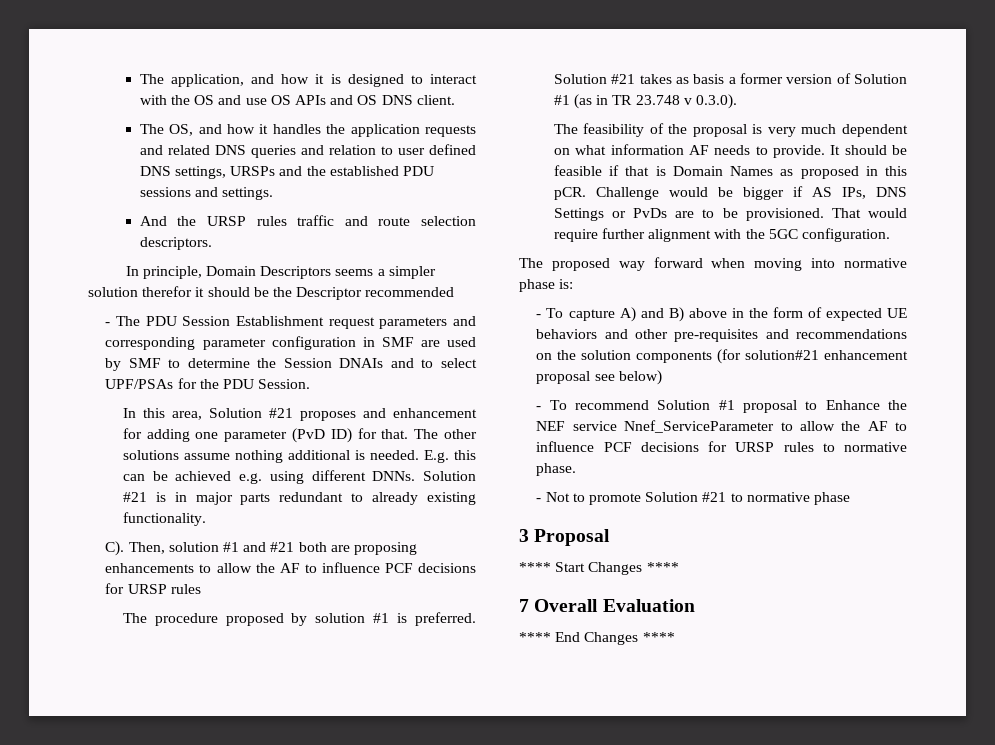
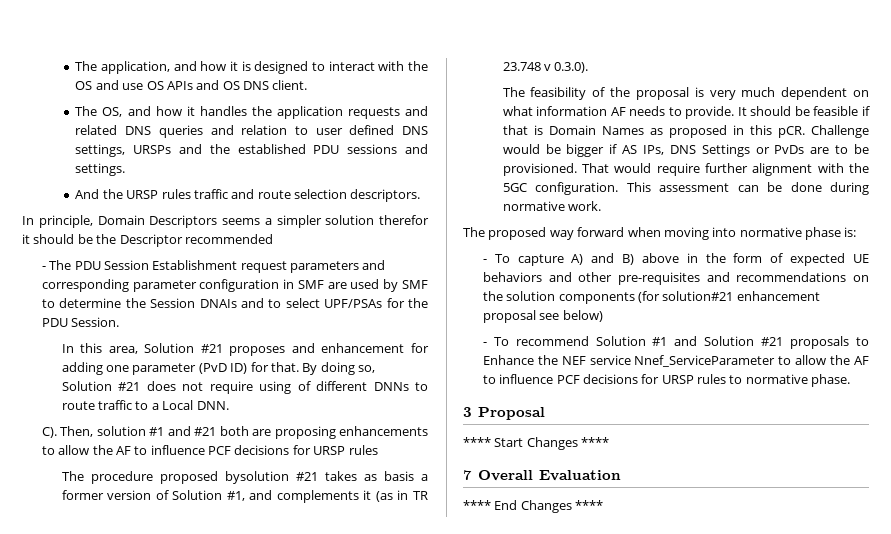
- The other solutions assume nothing additional is needed. E.g. this can be achieved e.g. using different DNNs. Solution #21 is in major parts redundant to already existing functionality.
+ By doing so, Solution #21 does not require using of different DNNs to route traffic to a Local DNN.
- The procedure proposed by solution #1 is preferred. Solution #21 takes as basis a former version of Solution #1 (as in TR 23.748 v 0.3.0).
+ The procedure proposed bysolution #21 takes as basis a former version of Solution #1, and complements it (as in TR 23.748 v 0.3.0).
+ This assessment can be done during normative work.
- - To recommend Solution #1 proposal to Enhance the NEF service Nnef_ServiceParameter to allow the AF to influence PCF decisions for URSP rules to normative phase.
+ - To recommend Solution #1 and Solution #21 proposals to Enhance the NEF service Nnef_ServiceParameter to allow the AF to influence PCF decisions for URSP rules to normative phase.
- - Not to promote Solution #21 to normative phase

